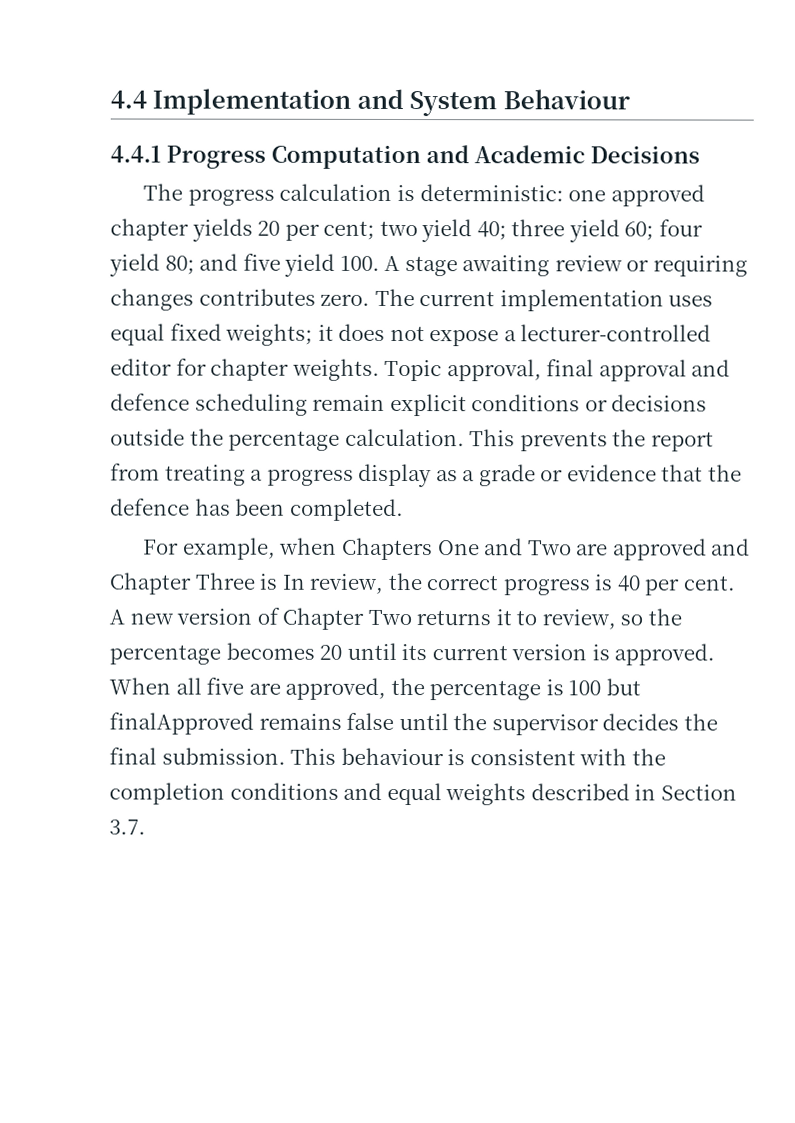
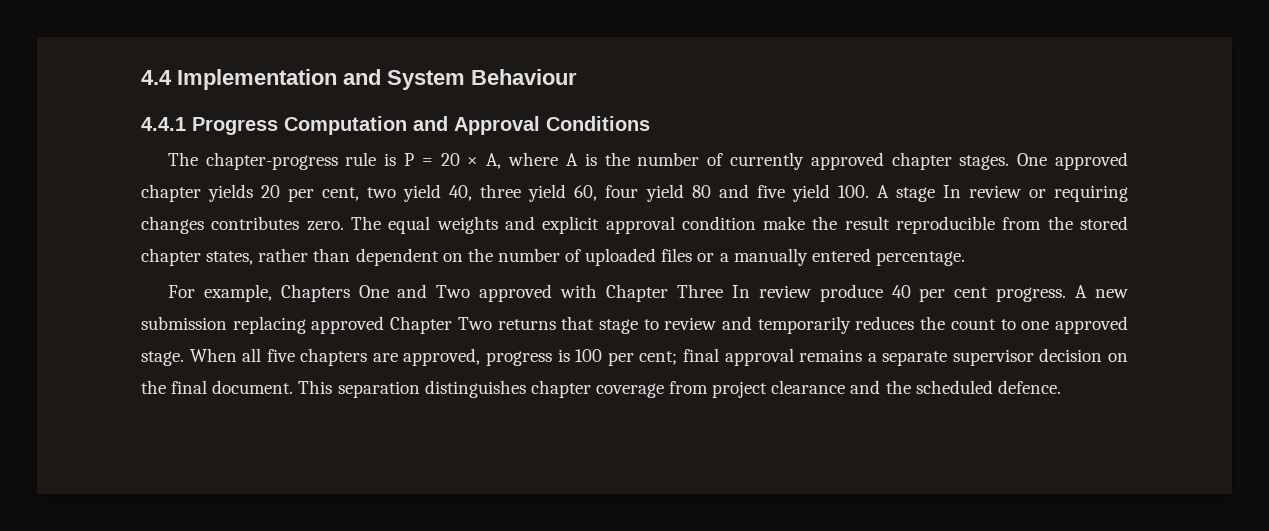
- 4.4.1 Progress Computation and Academic Decisions
- The progress calculation is deterministic: one approved chapter yields 20 per cent; two yield 40; three yield 60; four yield 80; and five yield 100. A stage awaiting review or requiring changes contributes zero.
+ 4.4.1 Progress Computation and Approval Conditions
+ The chapter-progress rule is P = 20 × A, where A is the number of currently approved chapter stages. One approved chapter yields 20 per cent, two yield 40, three yield 60, four yield 80 and five yield 100. A stage In review or requiring changes contributes zero.
- The current implementation uses equal fixed weights; it does not expose a lecturer-controlled editor for chapter weights. Topic approval, final approval and defence scheduling remain explicit conditions or decisions outside the percentage calculation. This prevents the report from treating a progress display as a grade or evidence that the defence has been completed.
+ The equal weights and explicit approval condition make the result reproducible from the stored chapter states, rather than dependent on the number of uploaded files or a manually entered percentage.
- For example, when Chapters One and Two are approved and Chapter Three is In review, the correct progress is 40 per cent. A new version of Chapter Two returns it to review, so the percentage becomes 20 until its current version is approved.
+ For example, Chapters One and Two approved with Chapter Three In review produce 40 per cent progress. A new submission replacing approved Chapter Two returns that stage to review and temporarily reduces the count to one approved stage.
- When all five are approved, the percentage is 100 but finalApproved remains false until the supervisor decides the final submission. This behaviour is consistent with the completion conditions and equal weights described in Section 3.7.
+ When all five chapters are approved, progress is 100 per cent; final approval remains a separate supervisor decision on the final document. This separation distinguishes chapter coverage from project clearance and the scheduled defence.

